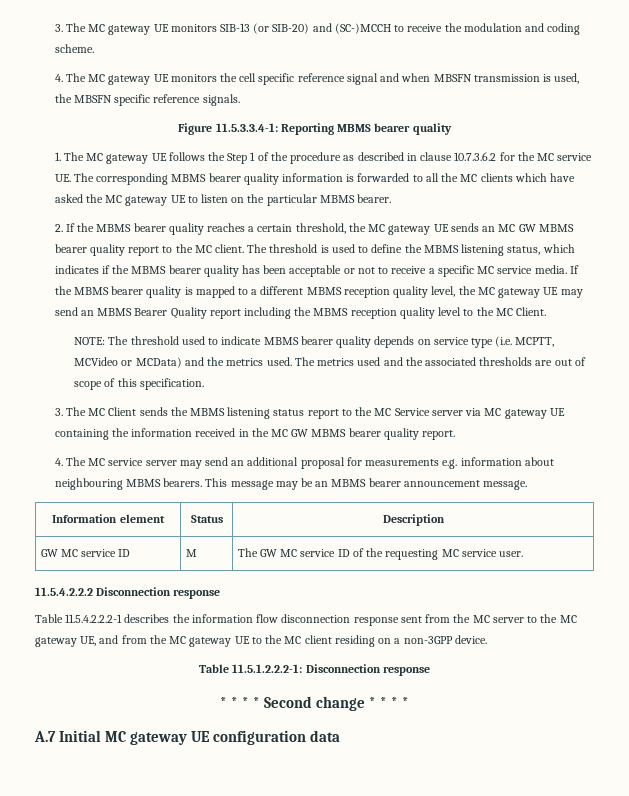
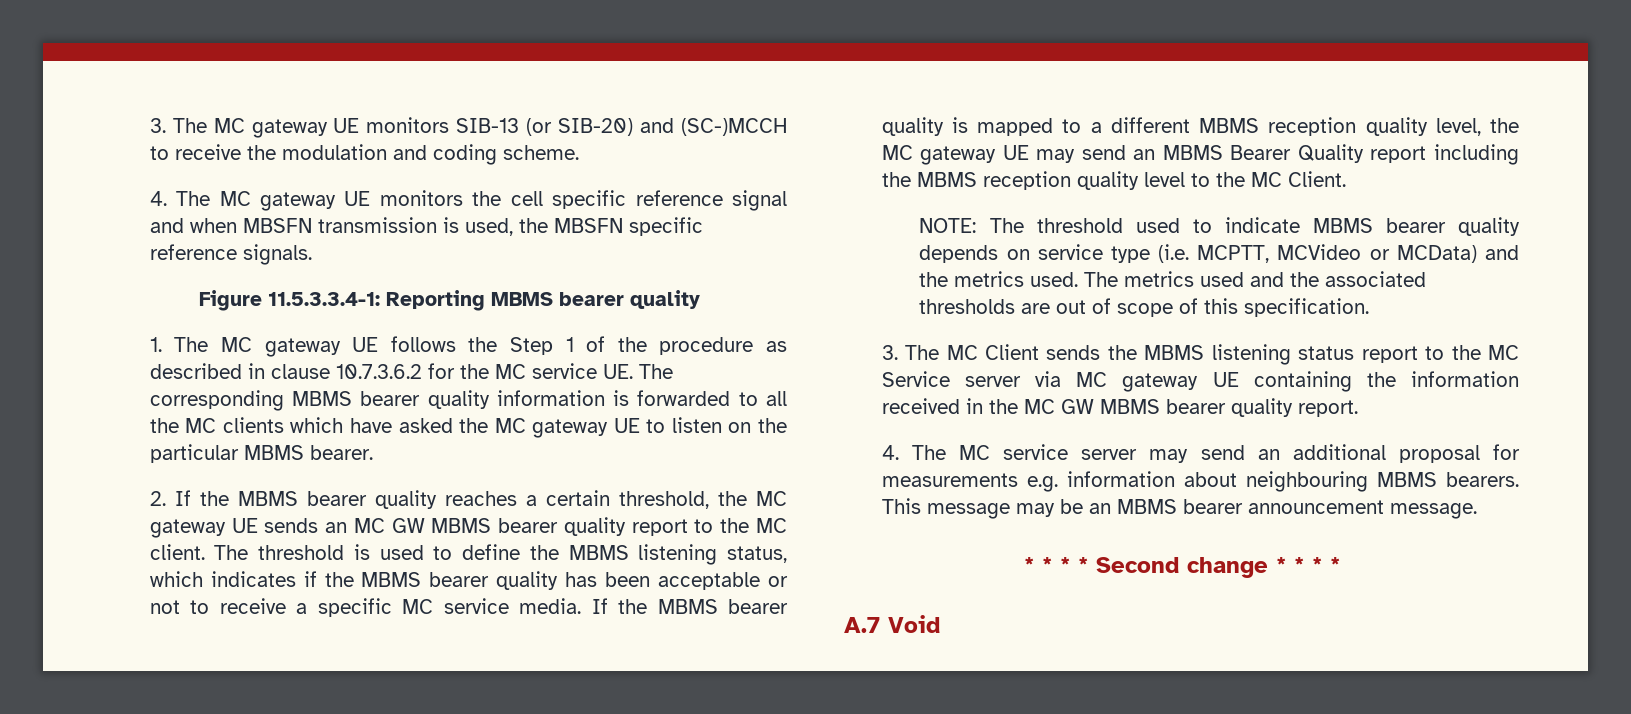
- Information element | Status | Description
- GW MC service ID | M | The GW MC service ID of the requesting MC service user.
- 11.5.4.2.2.2 Disconnection response
- Table 11.5.4.2.2.2-1 describes the information flow disconnection response sent from the MC server to the MC gateway UE, and from the MC gateway UE to the MC client residing on a non-3GPP device.
- Table 11.5.1.2.2.2-1: Disconnection response
- A.7 Initial MC gateway UE configuration data
+ A.7 Void

